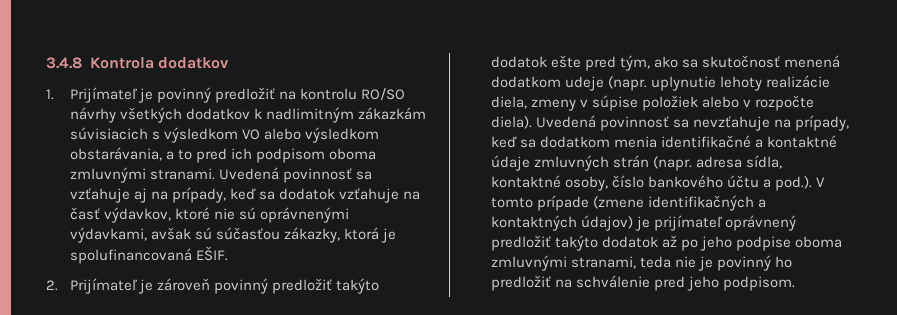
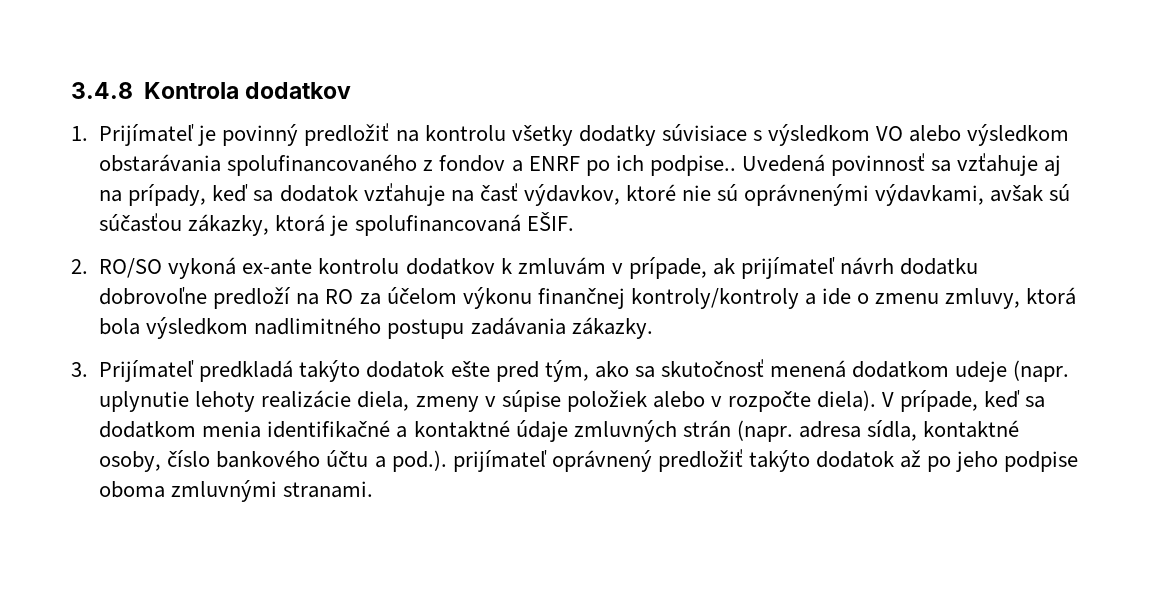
- 1. Prijímateľ je povinný predložiť na kontrolu RO/SO návrhy všetkých dodatkov k nadlimitným zákazkám súvisiacich s výsledkom VO alebo výsledkom obstarávania, a to pred ich podpisom oboma zmluvnými stranami.
+ 1. Prijímateľ je povinný predložiť na kontrolu všetky dodatky súvisiace s výsledkom VO alebo výsledkom obstarávania spolufinancovaného z fondov a ENRF po ich podpise..
- 2. Prijímateľ je zároveň povinný predložiť takýto dodatok ešte pred tým, ako sa skutočnosť menená dodatkom udeje (napr. uplynutie lehoty realizácie diela, zmeny v súpise položiek alebo v rozpočte diela).
+ 2. RO/SO vykoná ex-ante kontrolu dodatkov k zmluvám v prípade, ak prijímateľ návrh dodatku dobrovoľne predloží na RO za účelom výkonu finančnej kontroly/kontroly a ide o zmenu zmluvy, ktorá bola výsledkom nadlimitného postupu zadávania zákazky.
+ 3. Prijímateľ predkladá takýto dodatok ešte pred tým, ako sa skutočnosť menená dodatkom udeje (napr. uplynutie lehoty realizácie diela, zmeny v súpise položiek alebo v rozpočte diela).
- Uvedená povinnosť sa nevzťahuje na prípady, keď sa dodatkom menia identifikačné a kontaktné údaje zmluvných strán (napr. adresa sídla, kontaktné osoby, číslo bankového účtu a pod.). V tomto prípade (zmene identifikačných a kontaktných údajov) je prijímateľ oprávnený predložiť takýto dodatok až po jeho podpise oboma zmluvnými stranami, teda nie je povinný ho predložiť na schválenie pred jeho podpisom.
+ V prípade, keď sa dodatkom menia identifikačné a kontaktné údaje zmluvných strán (napr. adresa sídla, kontaktné osoby, číslo bankového účtu a pod.). prijímateľ oprávnený predložiť takýto dodatok až po jeho podpise oboma zmluvnými stranami.

